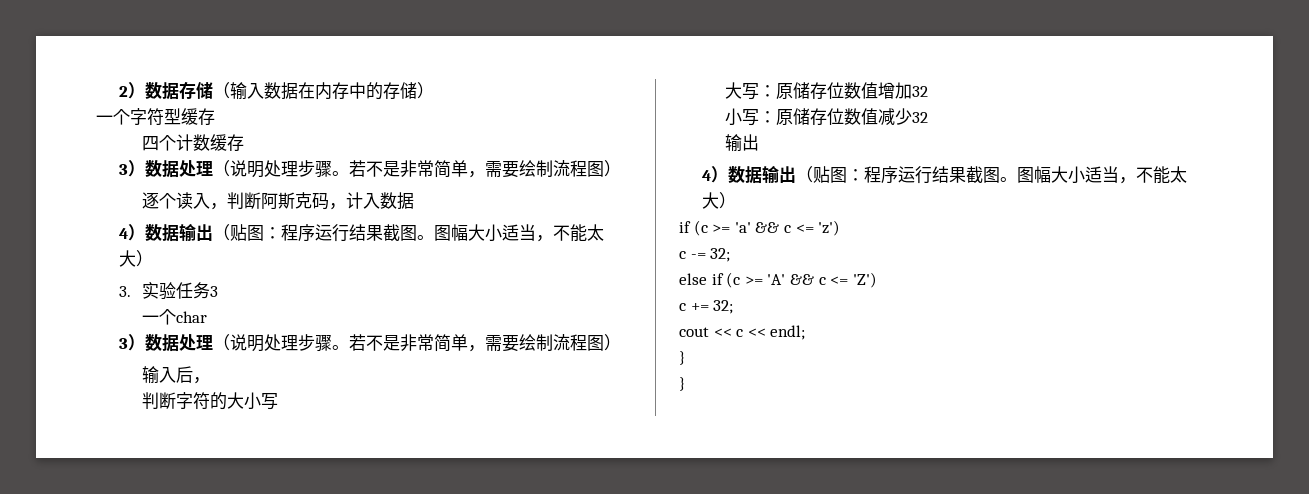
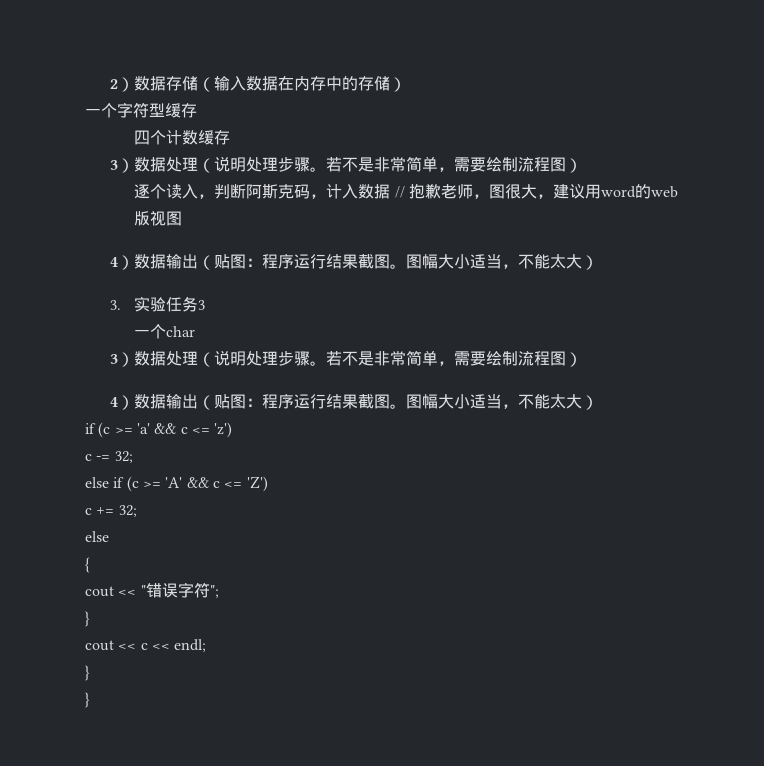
- 逐个读入，判断阿斯克码，计入数据
+ 逐个读入，判断阿斯克码，计入数据 // 抱歉老师，图很大，建议用word的web版视图
- 输入后，
- 判断字符的大小写
- 大写：原储存位数值增加32
- 小写：原储存位数值减少32
- 输出
  c += 32;
+ else
+ {
+ cout << "错误字符";
+ }

